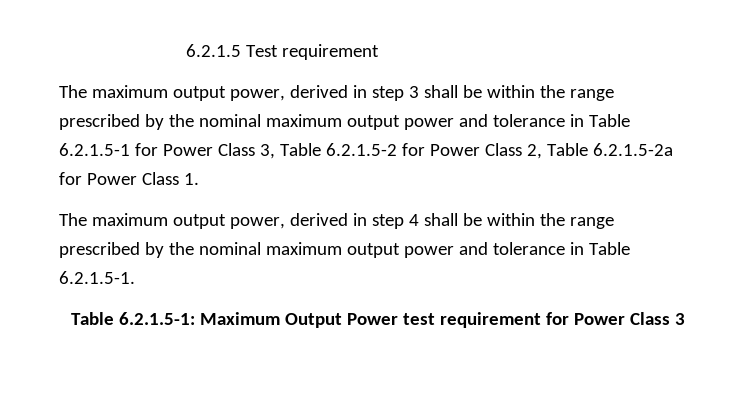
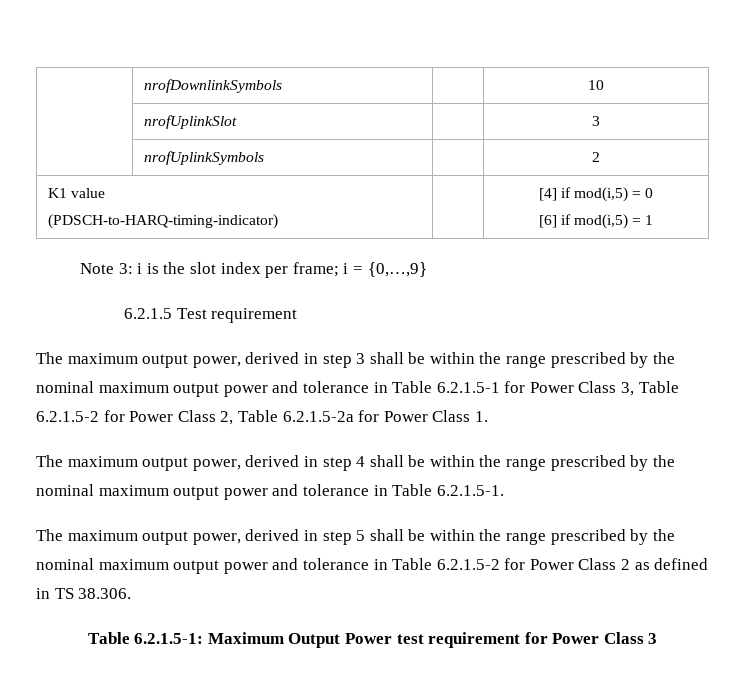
+ | nrofDownlinkSymbols | | 10
+ | nrofUplinkSlot | | 3
+ | nrofUplinkSymbols | | 2
+ K1 value
+ (PDSCH-to-HARQ-timing-indicator) | | [4] if mod(i,5) = 0
+ [6] if mod(i,5) = 1
+ Note 3: i is the slot index per frame; i = {0,…,9}
+ The maximum output power, derived in step 5 shall be within the range prescribed by the nominal maximum output power and tolerance in Table 6.2.1.5-2 for Power Class 2 as defined in TS 38.306.

